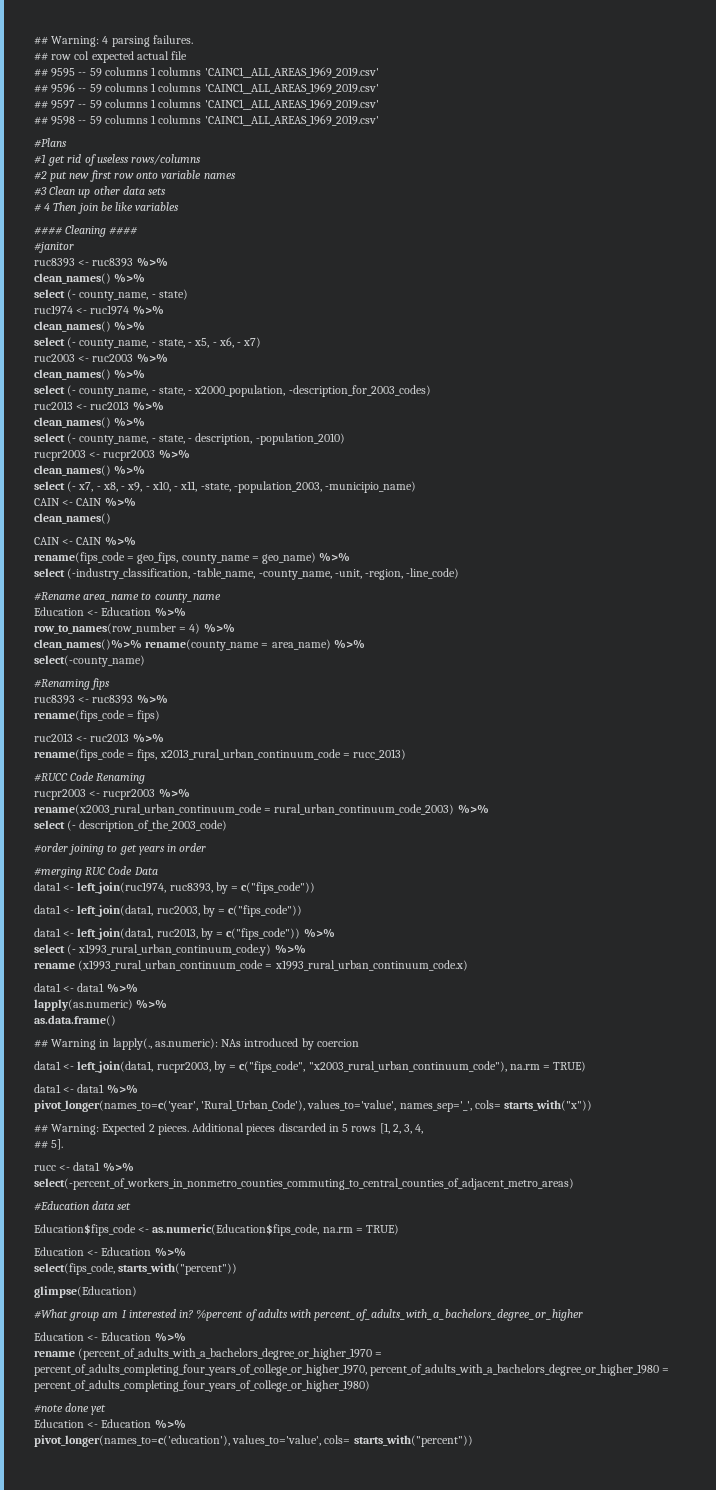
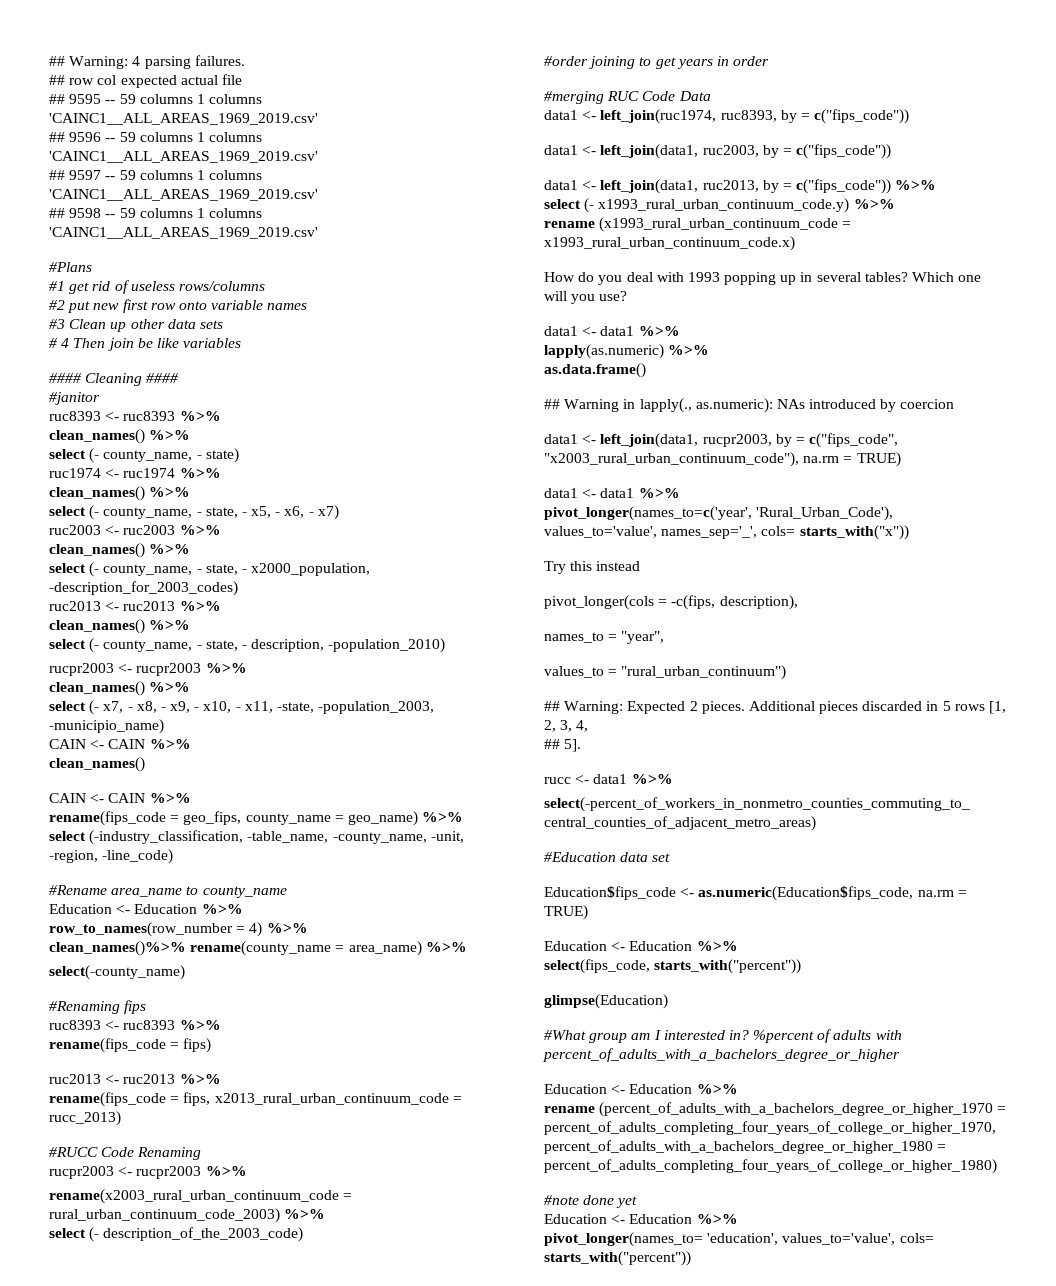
+ How do you deal with 1993 popping up in several tables? Which one will you use?
+ Try this instead
+ pivot_longer(cols = -c(fips, description),
+ names_to = "year",
+ values_to = "rural_urban_continuum")
- pivot_longer(names_to=c('education'), values_to='value', cols= starts_with("percent"))
+ pivot_longer(names_to= 'education', values_to='value', cols= starts_with("percent"))

